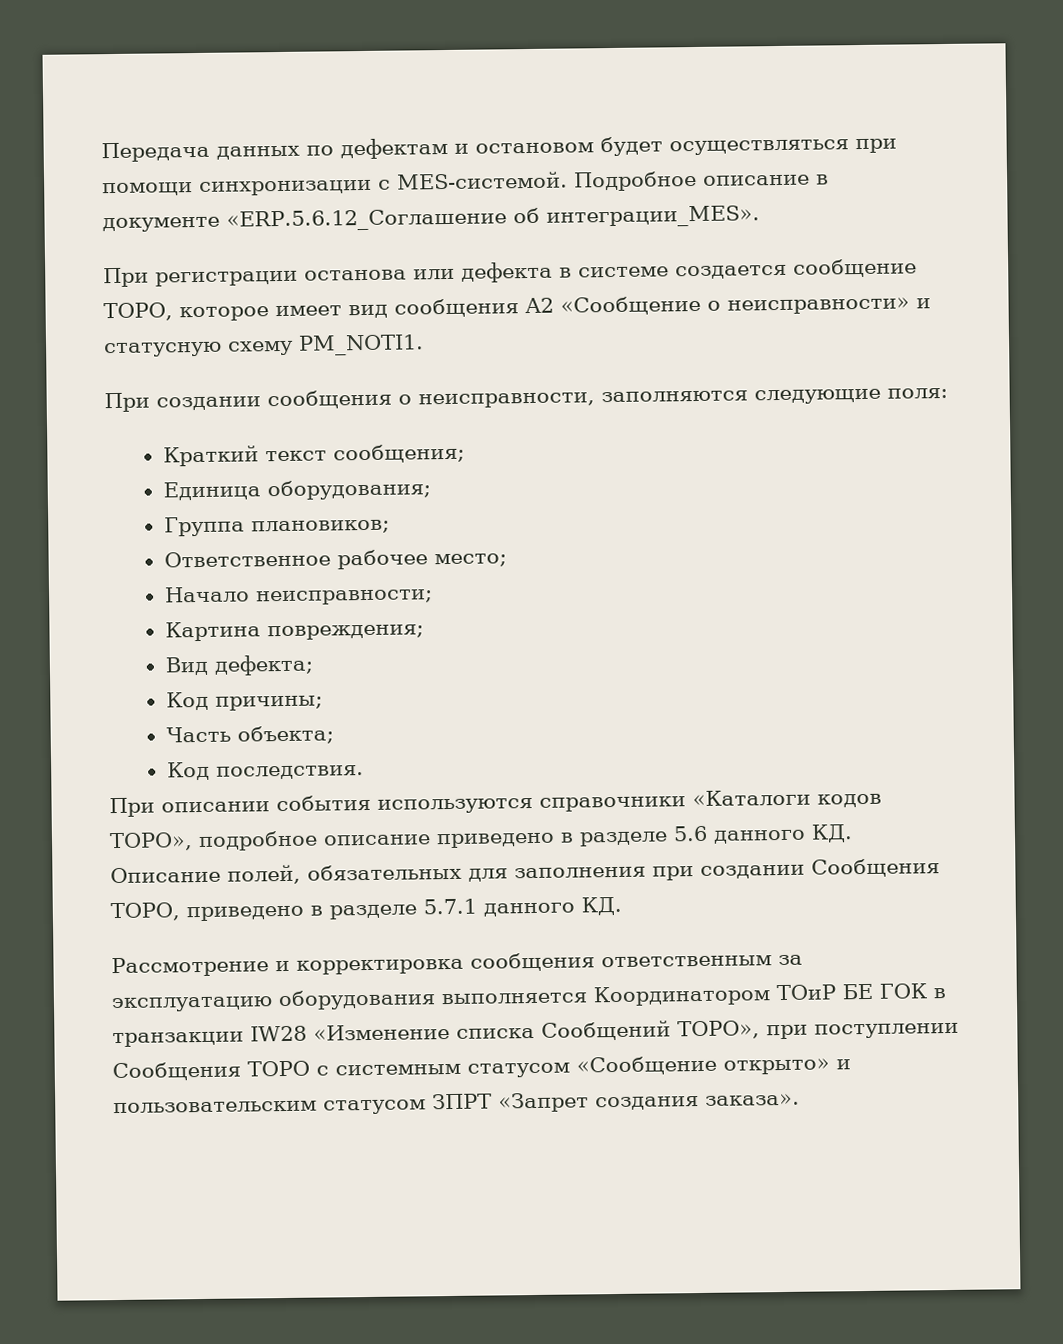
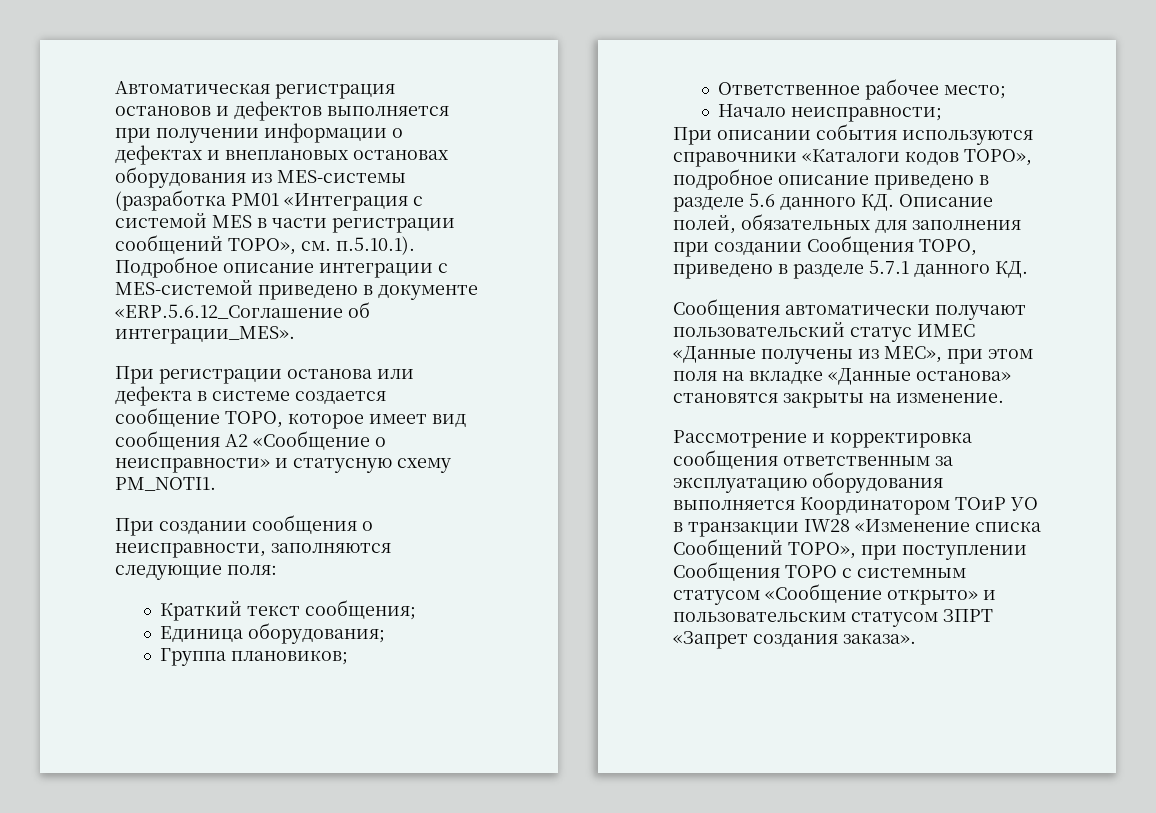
- Передача данных по дефектам и остановом будет осуществляться при помощи синхронизации с MES-системой. Подробное описание в документе «ERP.5.6.12_Соглашение об интеграции_MES».
+ Автоматическая регистрация остановов и дефектов выполняется при получении информации о дефектах и внеплановых остановах оборудования из MES-системы (разработка PM01 «Интеграция с системой MES в части регистрации сообщений ТОРО», см. п.5.10.1). Подробное описание интеграции с MES-системой приведено в документе «ERP.5.6.12_Соглашение об интеграции_MES».
- Картина повреждения;
- Вид дефекта;
- Код причины;
- Часть объекта;
- Код последствия.
+ Сообщения автоматически получают пользовательский статус ИМЕС «Данные получены из МЕС», при этом поля на вкладке «Данные останова» становятся закрыты на изменение.
- Рассмотрение и корректировка сообщения ответственным за эксплуатацию оборудования выполняется Координатором ТОиР БЕ ГОК в транзакции IW28 «Изменение списка Сообщений ТОРО», при поступлении Сообщения ТОРО с системным статусом «Сообщение открыто» и пользовательским статусом ЗПРТ «Запрет создания заказа».
+ Рассмотрение и корректировка сообщения ответственным за эксплуатацию оборудования выполняется Координатором ТОиР УО в транзакции IW28 «Изменение списка Сообщений ТОРО», при поступлении Сообщения ТОРО с системным статусом «Сообщение открыто» и пользовательским статусом ЗПРТ «Запрет создания заказа».

